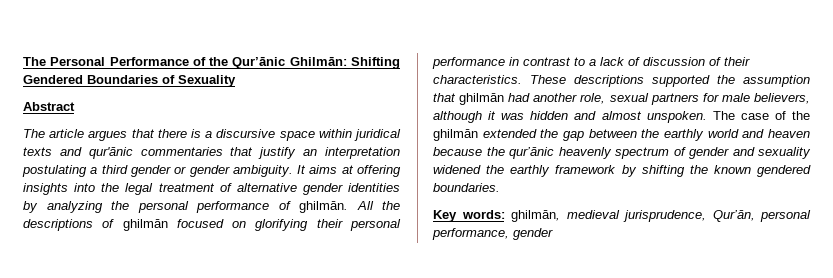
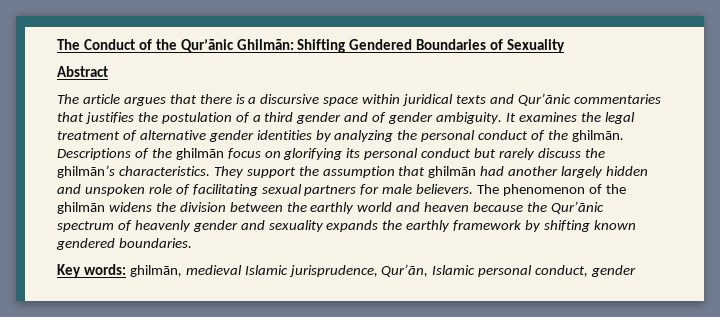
- The Personal Performance of the Qur’ānic Ghilmān: Shifting Gendered Boundaries of Sexuality
+ The Conduct of the Qur’ānic Ghilmān: Shifting Gendered Boundaries of Sexuality
- The article argues that there is a discursive space within juridical texts and qur'ānic commentaries that justify an interpretation postulating a third gender or gender ambiguity.
+ The article argues that there is a discursive space within juridical texts and Qur’ānic commentaries that justifies the postulation of a third gender and of gender ambiguity.
- It aims at offering insights into the legal treatment of alternative gender identities by analyzing the personal performance of ghilmān. All the descriptions of ghilmān focused on glorifying their personal performance in contrast to a lack of discussion of their characteristics. These descriptions supported the assumption that ghilmān had another role, sexual partners for male believers, although it was hidden and almost unspoken. The case of the ghilmān extended the gap between the earthly world and heaven because the qur’ānic heavenly spectrum of gender and sexuality widened the earthly framework by shifting the known gendered boundaries.
+ It examines the legal treatment of alternative gender identities by analyzing the personal conduct of the ghilmān. Descriptions of the ghilmān focus on glorifying its personal conduct but rarely discuss the ghilmān’s characteristics. They support the assumption that ghilmān had another largely hidden and unspoken role of facilitating sexual partners for male believers. The phenomenon of the ghilmān widens the division between the earthly world and heaven because the Qur’ānic spectrum of heavenly gender and sexuality expands the earthly framework by shifting known gendered boundaries.
- Key words: ghilmān, medieval jurisprudence, Qur’ān, personal performance, gender
+ Key words: ghilmān, medieval Islamic jurisprudence, Qur’ān, Islamic personal conduct, gender

